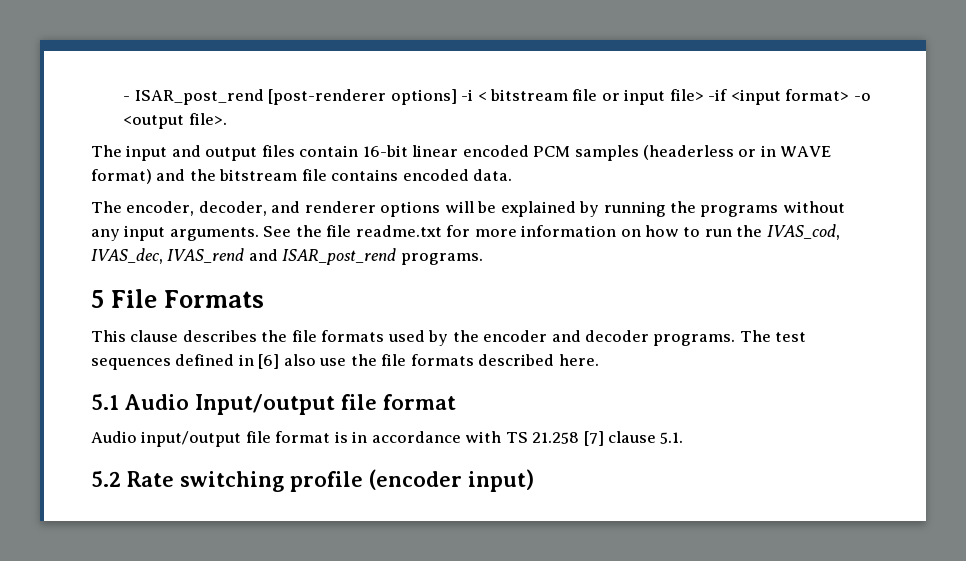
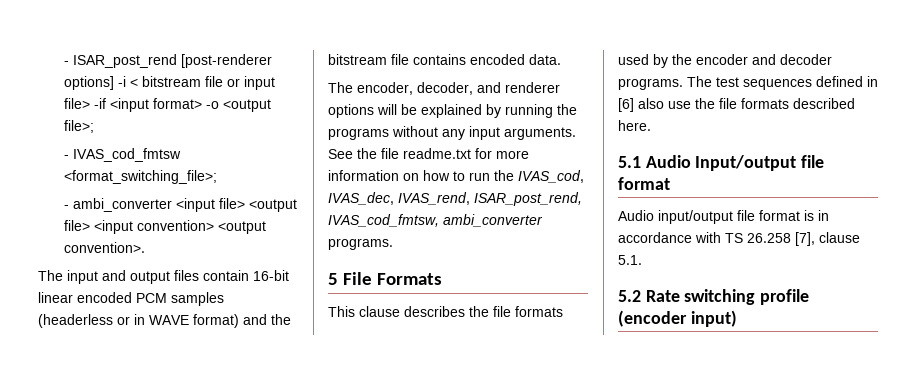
- - ISAR_post_rend [post-renderer options] -i < bitstream file or input file> -if <input format> -o <output file>.
+ - ISAR_post_rend [post-renderer options] -i < bitstream file or input file> -if <input format> -o <output file>;
+ - IVAS_cod_fmtsw <format_switching_file>;
+ - ambi_converter <input file> <output file> <input convention> <output convention>.
- See the file readme.txt for more information on how to run the IVAS_cod, IVAS_dec, IVAS_rend and ISAR_post_rend programs.
+ See the file readme.txt for more information on how to run the IVAS_cod, IVAS_dec, IVAS_rend, ISAR_post_rend, IVAS_cod_fmtsw, ambi_converter programs.
- Audio input/output file format is in accordance with TS 21.258 [7] clause 5.1.
+ Audio input/output file format is in accordance with TS 26.258 [7], clause 5.1.

